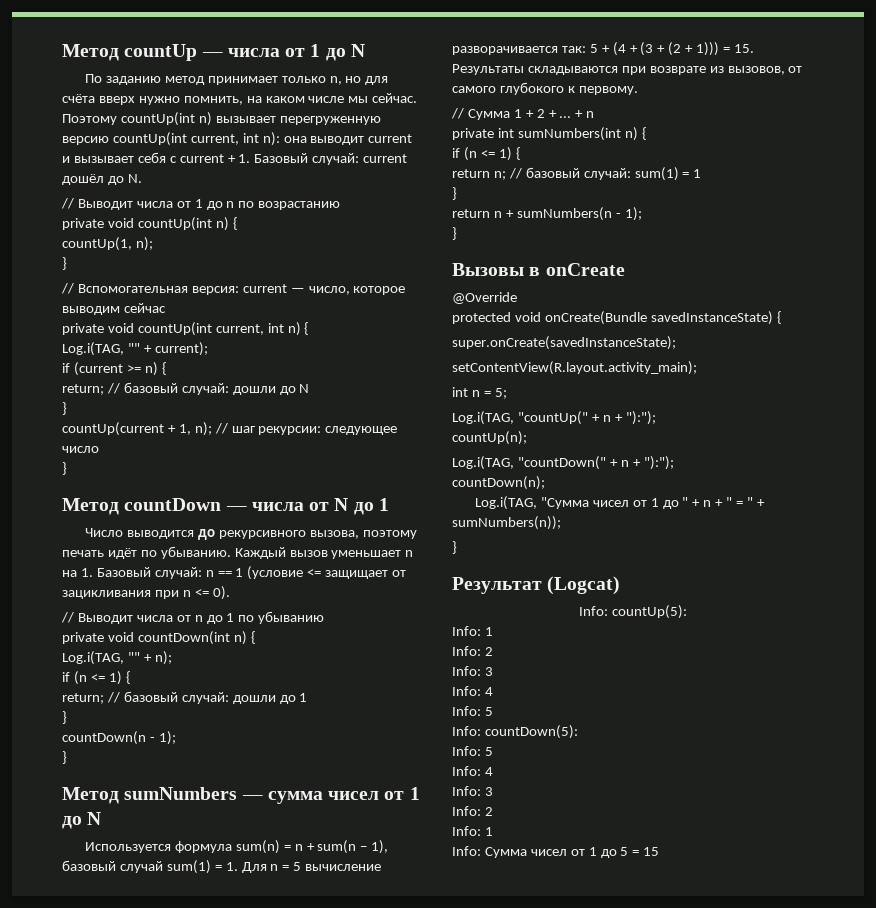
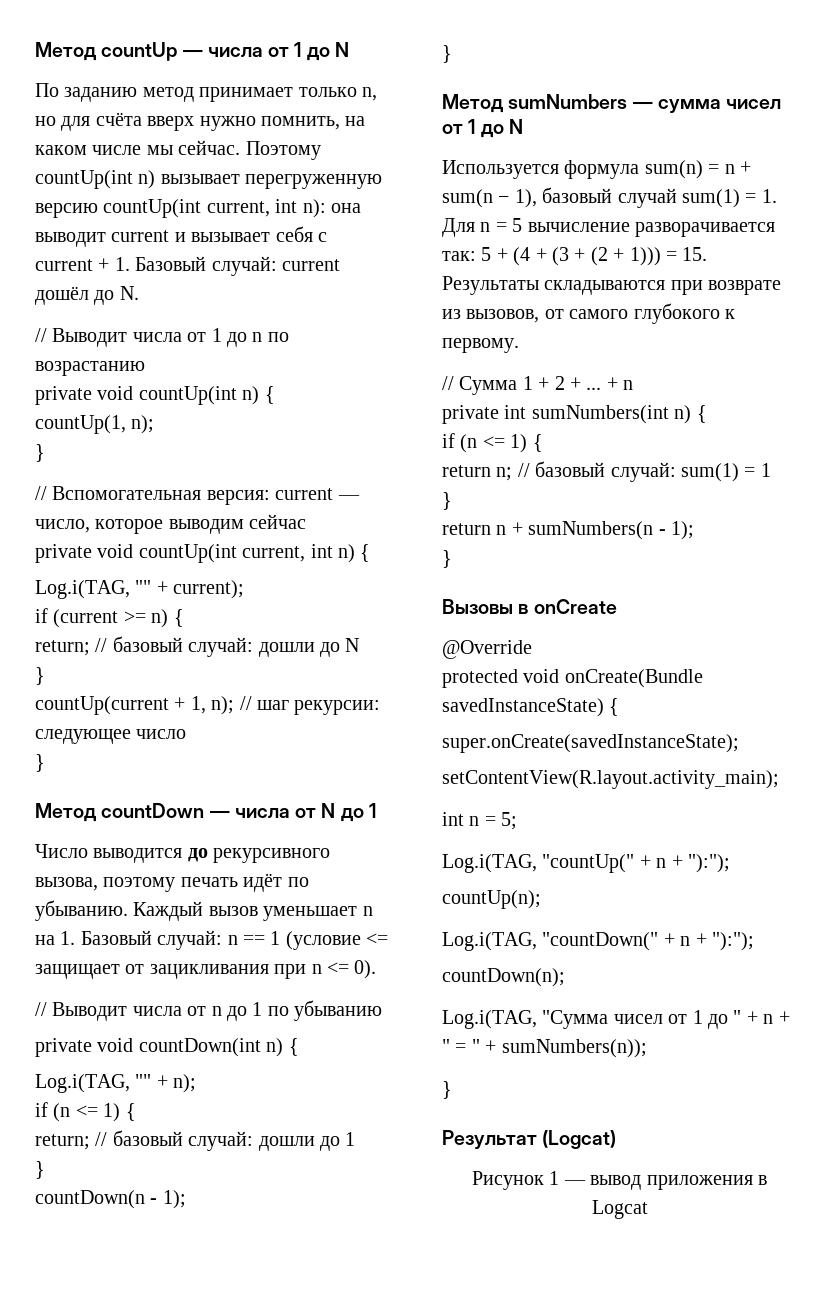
- Info: countUp(5):
- Info: 1
- Info: 2
- Info: 3
- Info: 4
- Info: 5
- Info: countDown(5):
- Info: 5
- Info: 4
- Info: 3
- Info: 2
- Info: 1
- Info: Сумма чисел от 1 до 5 = 15
+ Рисунок 1 — вывод приложения в Logcat

